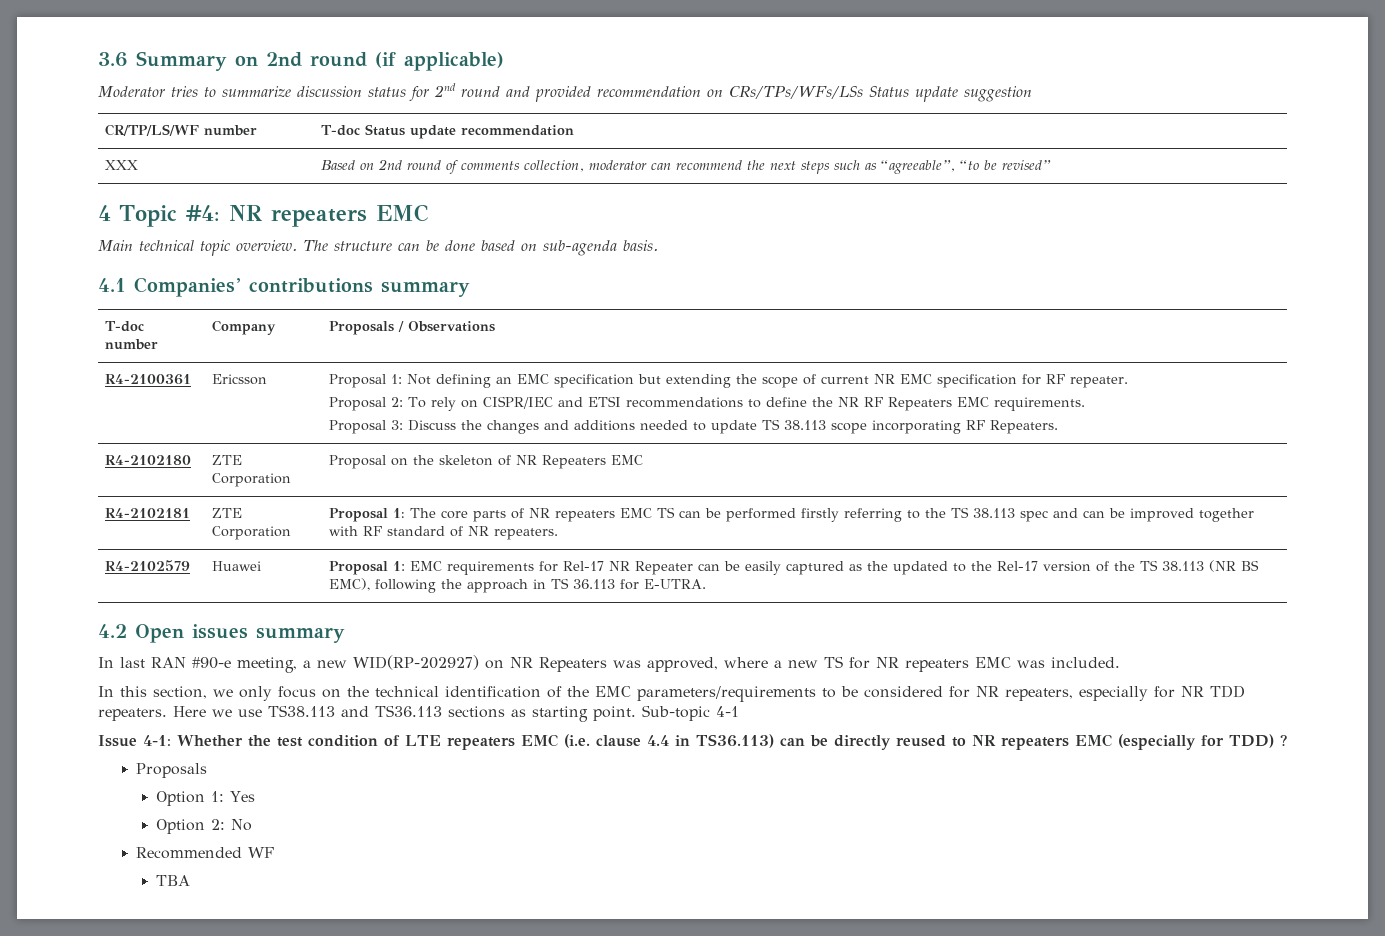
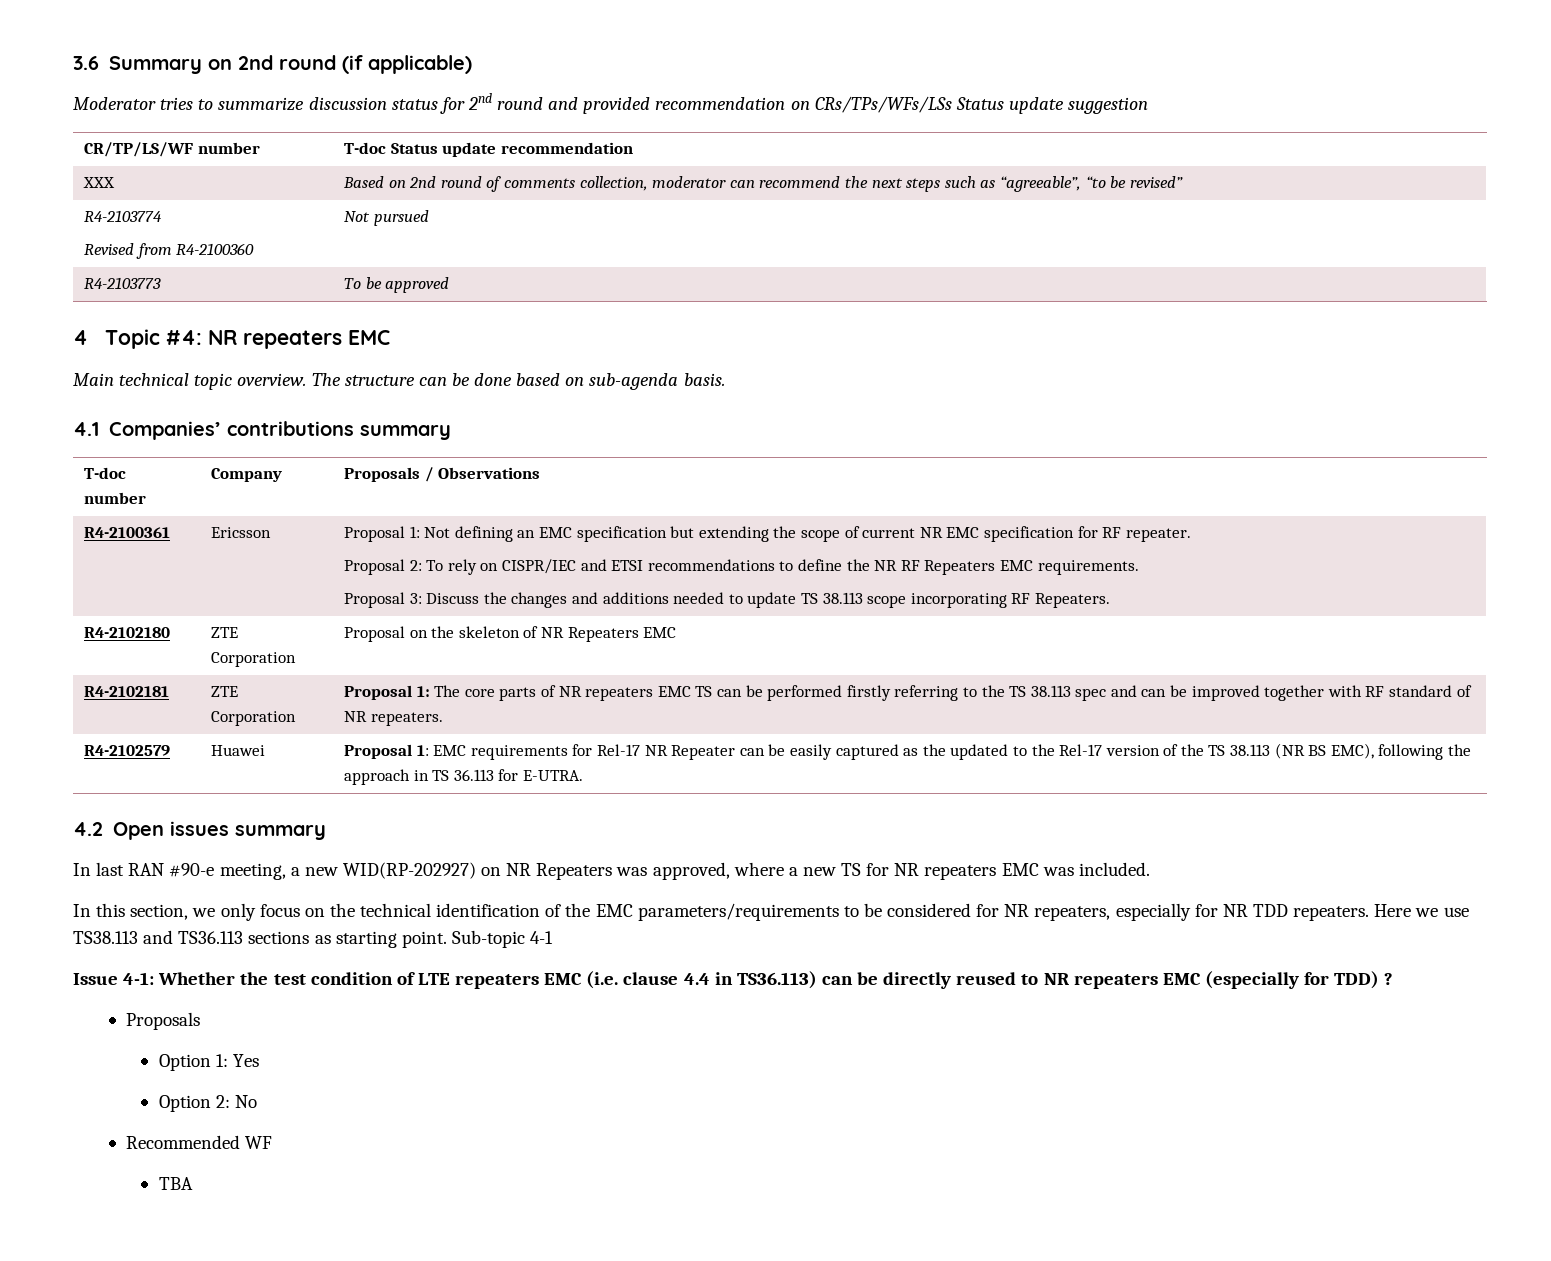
+ R4-2103774
+ Revised from R4-2100360 | Not pursued
+ R4-2103773 | To be approved

